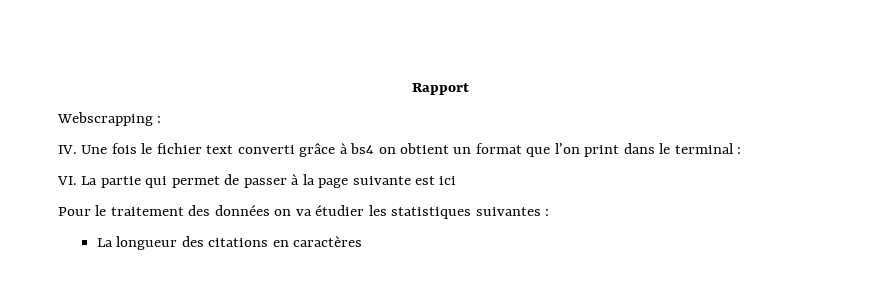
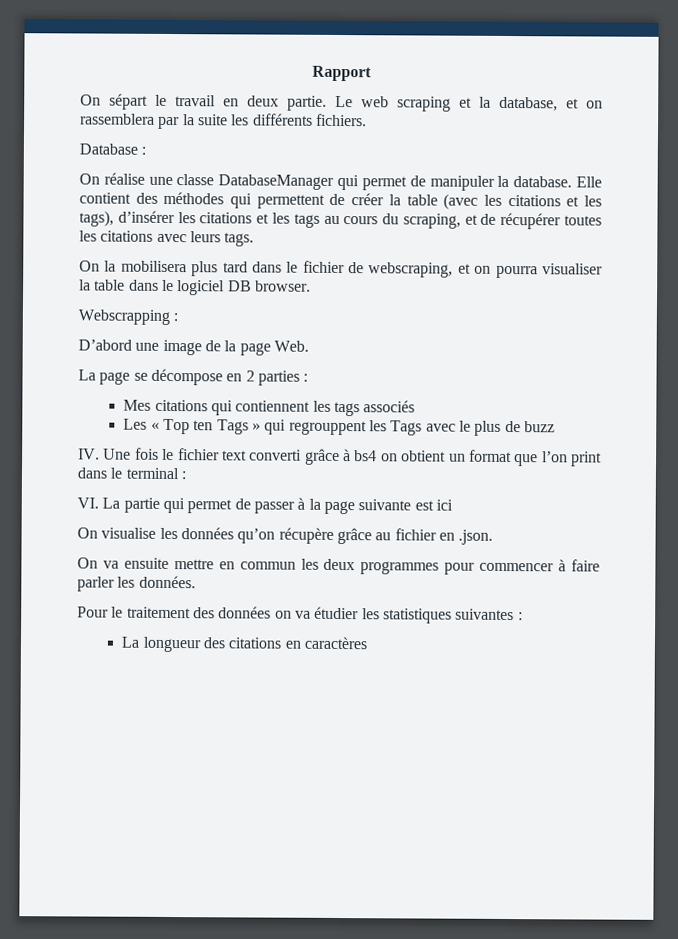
+ On sépart le travail en deux partie. Le web scraping et la database, et on rassemblera par la suite les différents fichiers.
+ Database :
+ On réalise une classe DatabaseManager qui permet de manipuler la database. Elle contient des méthodes qui permettent de créer la table (avec les citations et les tags), d’insérer les citations et les tags au cours du scraping, et de récupérer toutes les citations avec leurs tags.
+ On la mobilisera plus tard dans le fichier de webscraping, et on pourra visualiser la table dans le logiciel DB browser.
  Webscrapping :
+ D’abord une image de la page Web.
+ La page se décompose en 2 parties :
+ Mes citations qui contiennent les tags associés
+ Les « Top ten Tags » qui regrouppent les Tags avec le plus de buzz
+ On visualise les données qu’on récupère grâce au fichier en .json.
+ On va ensuite mettre en commun les deux programmes pour commencer à faire parler les données.

